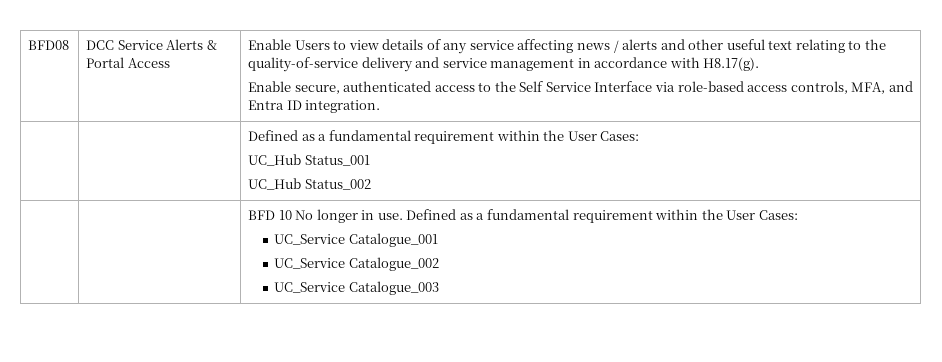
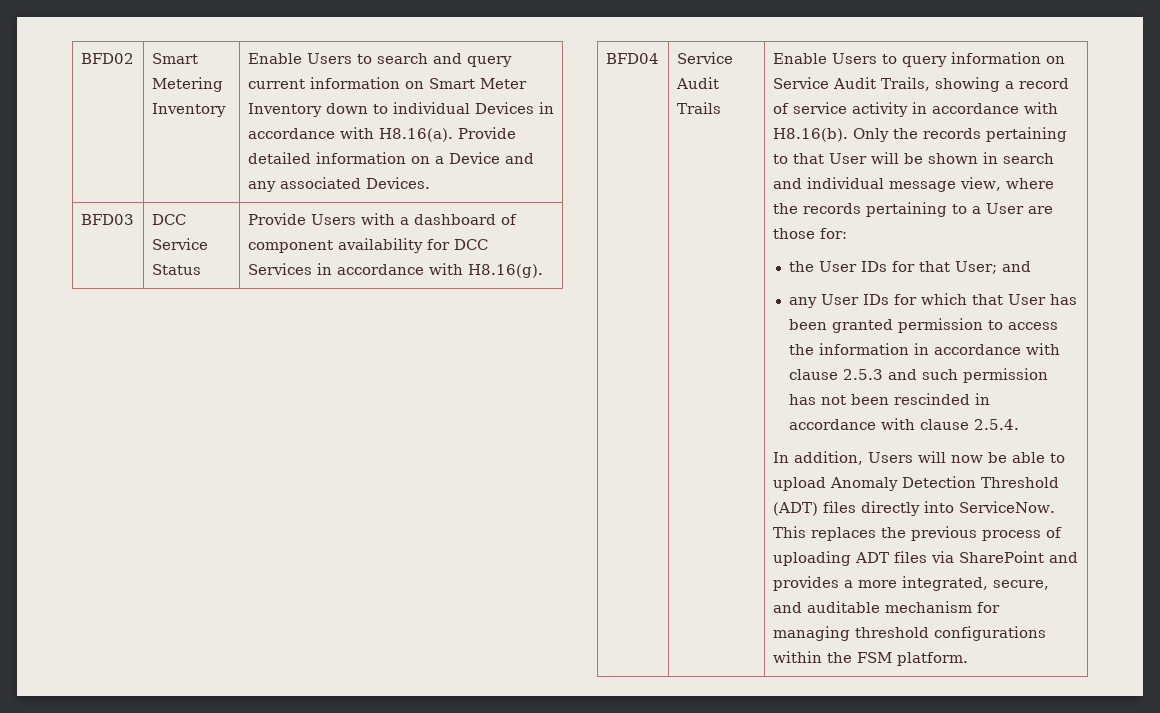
- BFD08 | DCC Service Alerts & Portal Access | Enable Users to view details of any service affecting news / alerts and other useful text relating to the quality-of-service delivery and service management in accordance with H8.17(g).
- Enable secure, authenticated access to the Self Service Interface via role-based access controls, MFA, and Entra ID integration.
- | | Defined as a fundamental requirement within the User Cases:
- UC_Hub Status_001
- UC_Hub Status_002
- | | BFD 10 No longer in use. Defined as a fundamental requirement within the User Cases:
- UC_Service Catalogue_001
- UC_Service Catalogue_002
- UC_Service Catalogue_003
+ BFD02 | Smart Metering Inventory | Enable Users to search and query current information on Smart Meter Inventory down to individual Devices in accordance with H8.16(a). Provide detailed information on a Device and any associated Devices.
+ BFD03 | DCC Service Status | Provide Users with a dashboard of component availability for DCC Services in accordance with H8.16(g).
+ BFD04 | Service Audit Trails | Enable Users to query information on Service Audit Trails, showing a record of service activity in accordance with H8.16(b). Only the records pertaining to that User will be shown in search and individual message view, where the records pertaining to a User are those for:
+ the User IDs for that User; and
+ any User IDs for which that User has been granted permission to access the information in accordance with clause 2.5.3 and such permission has not been rescinded in accordance with clause 2.5.4.
+ In addition, Users will now be able to upload Anomaly Detection Threshold (ADT) files directly into ServiceNow. This replaces the previous process of uploading ADT files via SharePoint and provides a more integrated, secure, and auditable mechanism for managing threshold configurations within the FSM platform.

